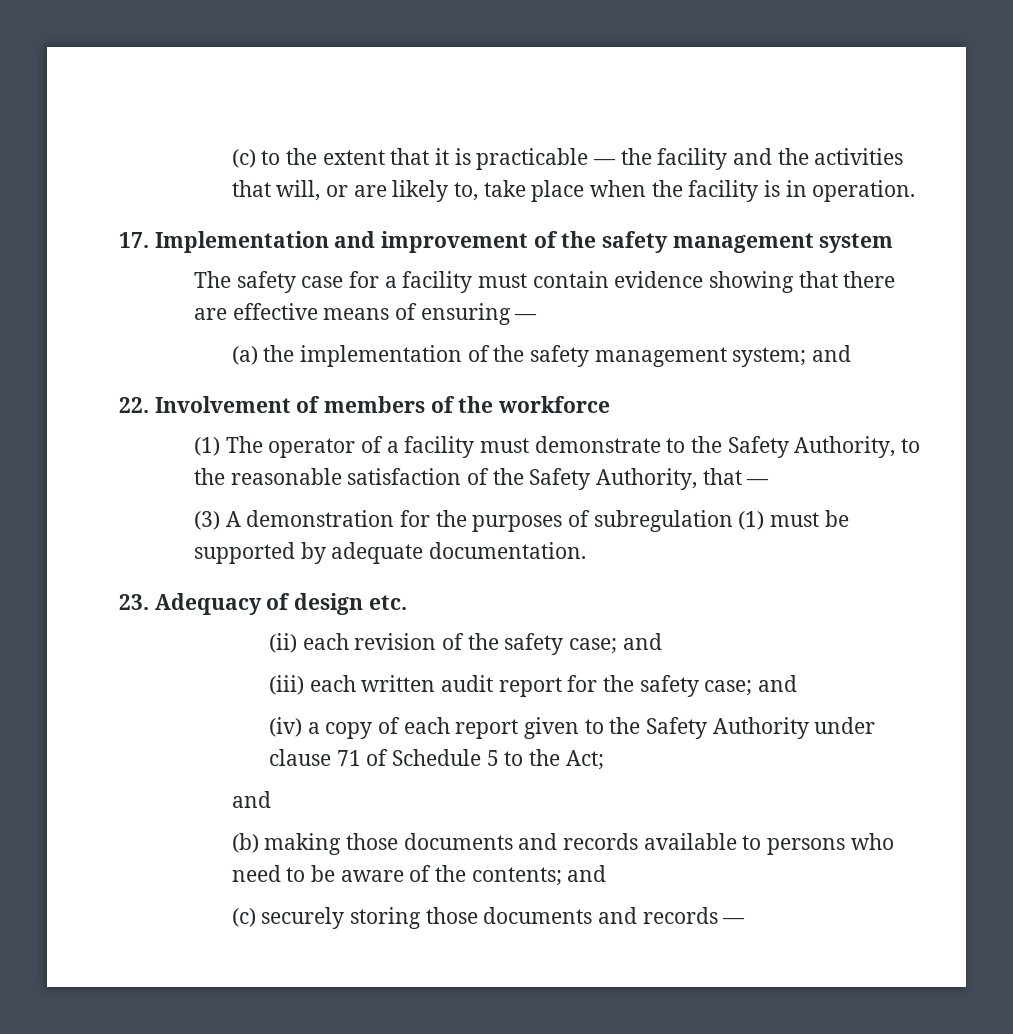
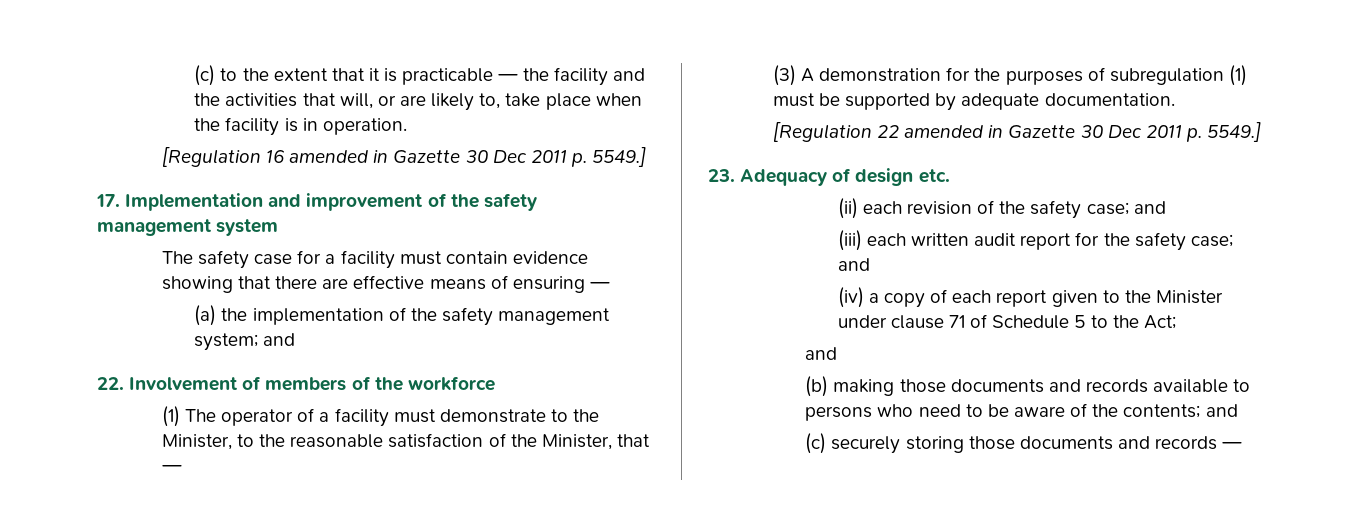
+ [Regulation 16 amended in Gazette 30 Dec 2011 p. 5549.]
- (1) The operator of a facility must demonstrate to the Safety Authority, to the reasonable satisfaction of the Safety Authority, that —
+ (1) The operator of a facility must demonstrate to the Minister, to the reasonable satisfaction of the Minister, that —
+ [Regulation 22 amended in Gazette 30 Dec 2011 p. 5549.]
- (iv) a copy of each report given to the Safety Authority under clause 71 of Schedule 5 to the Act;
+ (iv) a copy of each report given to the Minister under clause 71 of Schedule 5 to the Act;

